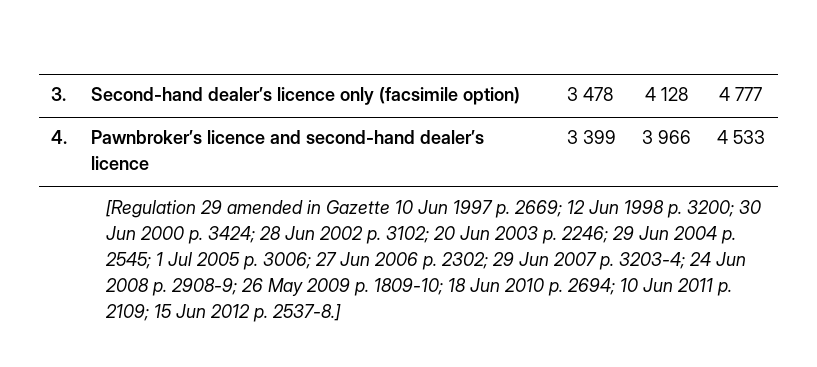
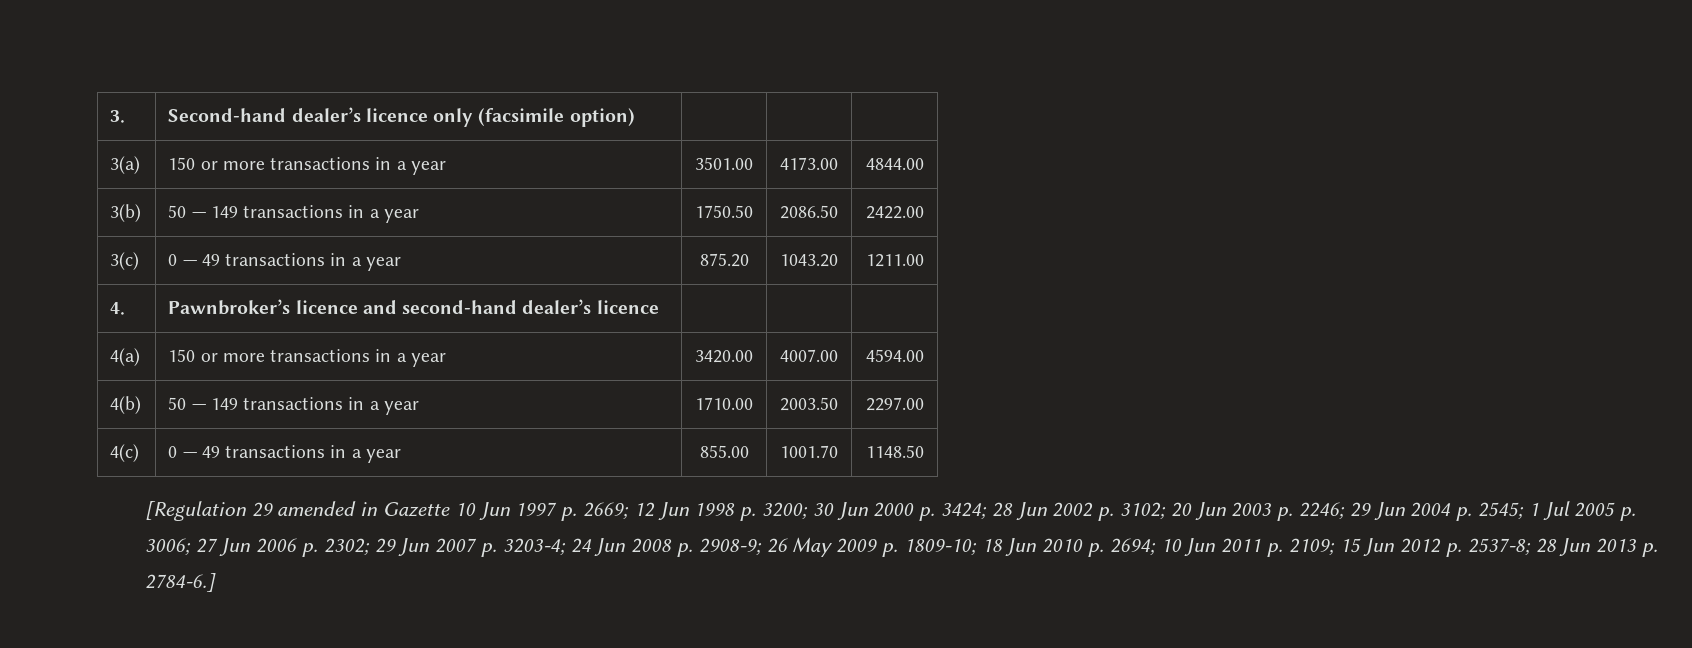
- 3. | Second-hand dealer’s licence only (facsimile option) | 3 478 | 4 128 | 4 777
+ 3. | Second-hand dealer’s licence only (facsimile option) | | |
+ 3(a) | 150 or more transactions in a year | 3501.00 | 4173.00 | 4844.00
+ 3(b) | 50 — 149 transactions in a year | 1750.50 | 2086.50 | 2422.00
+ 3(c) | 0 — 49 transactions in a year | 875.20 | 1043.20 | 1211.00
- 4. | Pawnbroker’s licence and second-hand dealer’s licence | 3 399 | 3 966 | 4 533
+ 4. | Pawnbroker’s licence and second-hand dealer’s licence | | |
+ 4(a) | 150 or more transactions in a year | 3420.00 | 4007.00 | 4594.00
+ 4(b) | 50 — 149 transactions in a year | 1710.00 | 2003.50 | 2297.00
+ 4(c) | 0 — 49 transactions in a year | 855.00 | 1001.70 | 1148.50
- 15 Jun 2012 p. 2537-8.]
+ 15 Jun 2012 p. 2537-8; 28 Jun 2013 p. 2784-6.]

